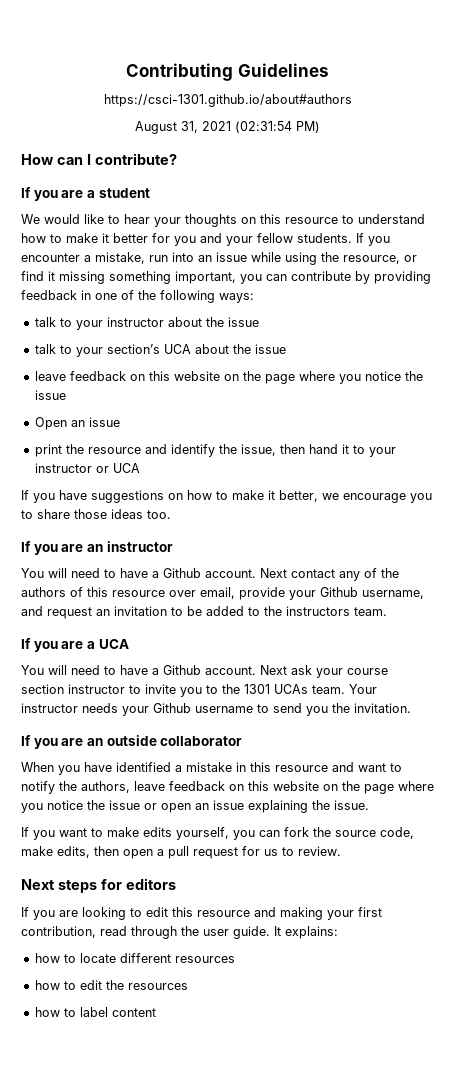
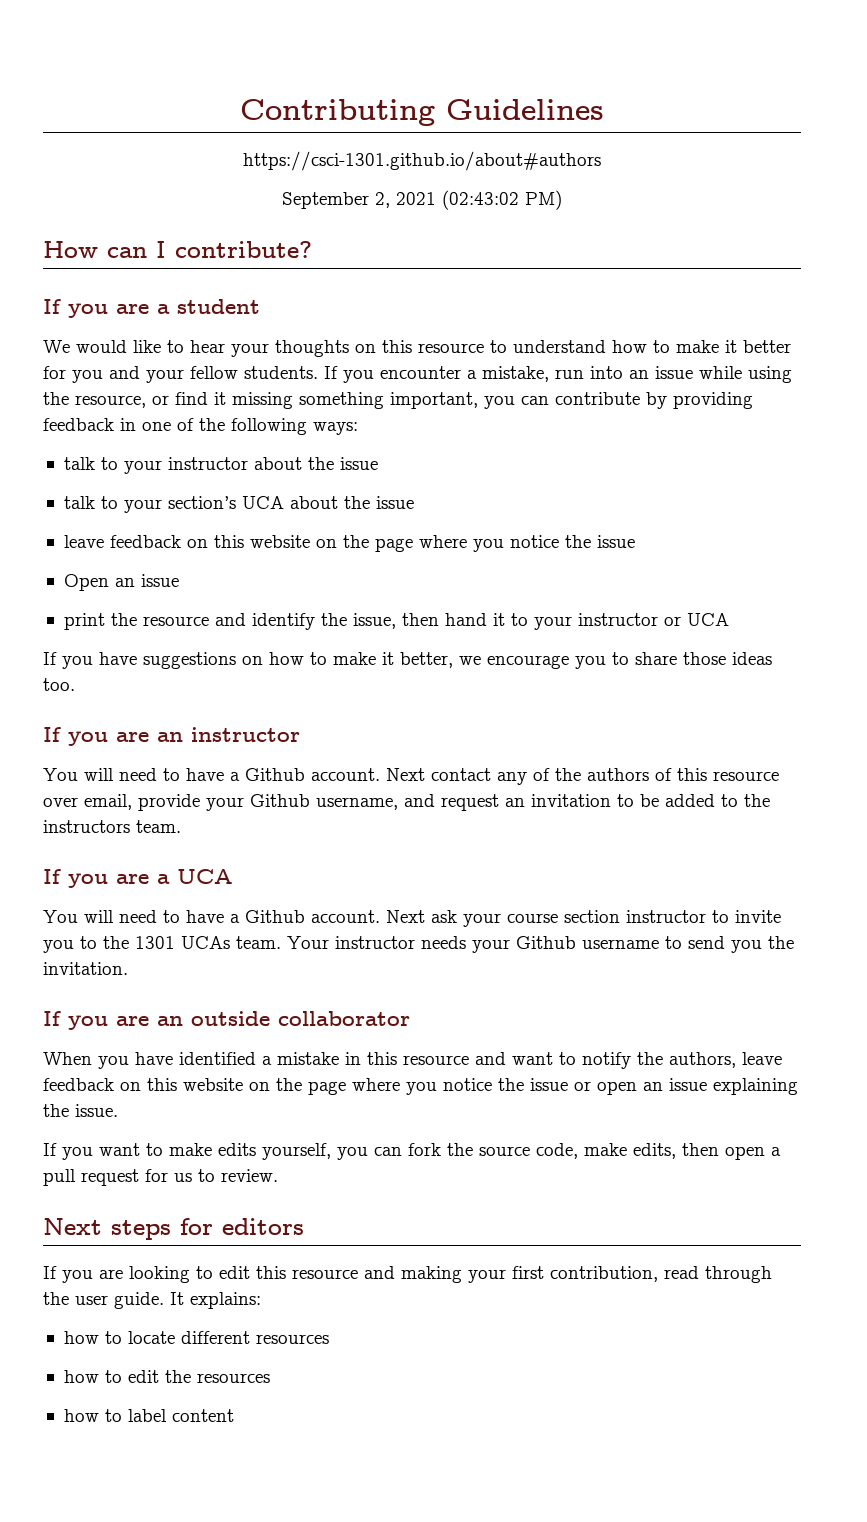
- August 31, 2021 (02:31:54 PM)
+ September 2, 2021 (02:43:02 PM)

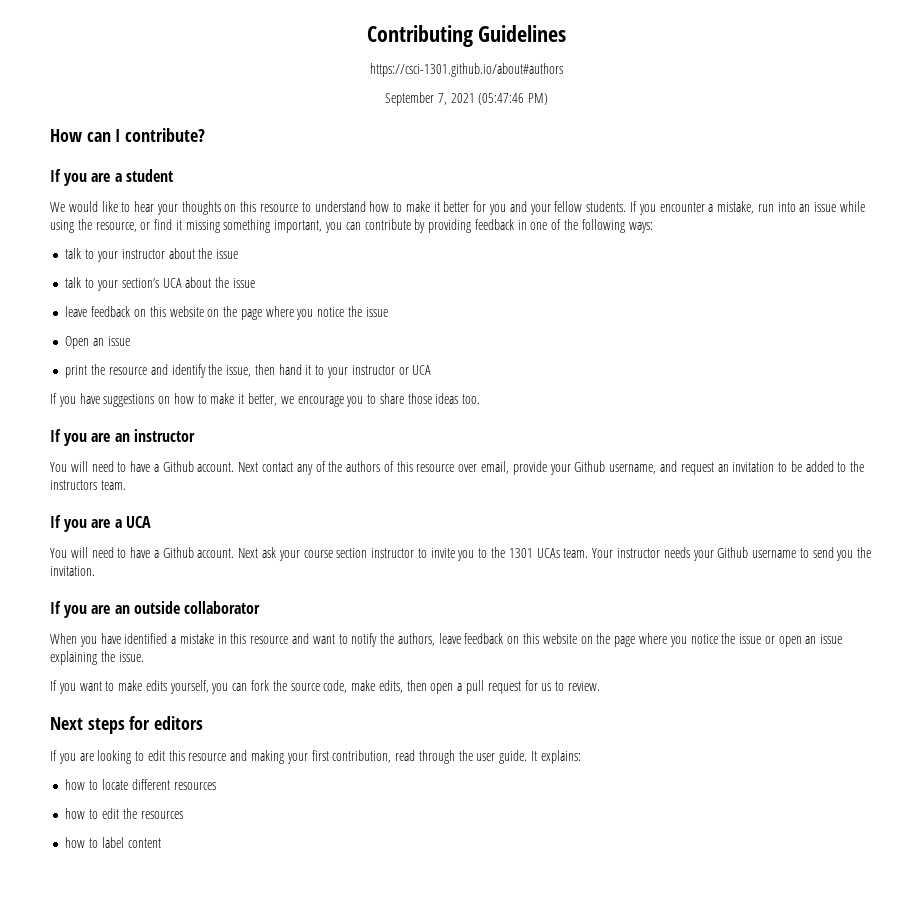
- September 2, 2021 (02:43:02 PM)
+ September 7, 2021 (05:47:46 PM)

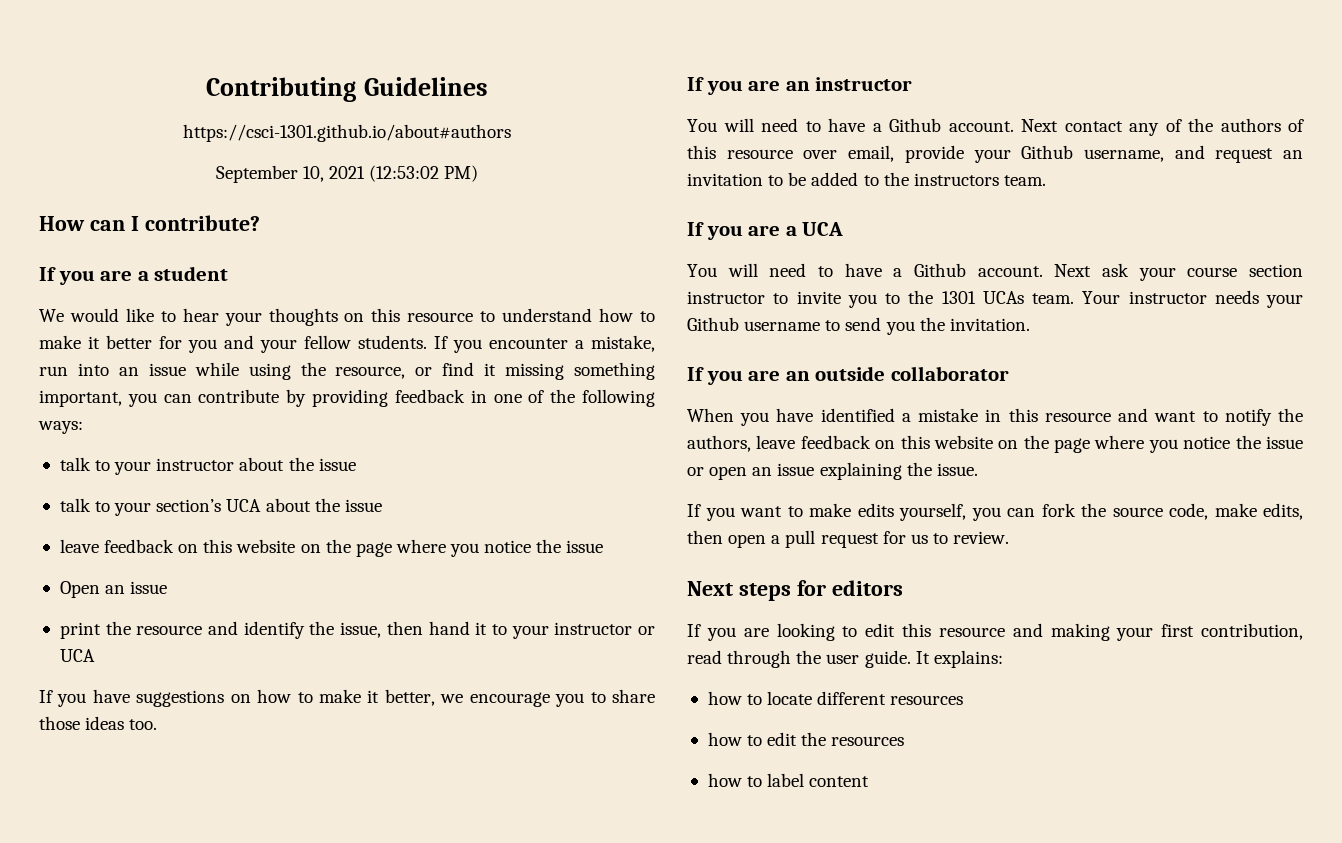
- September 7, 2021 (05:47:46 PM)
+ September 10, 2021 (12:53:02 PM)

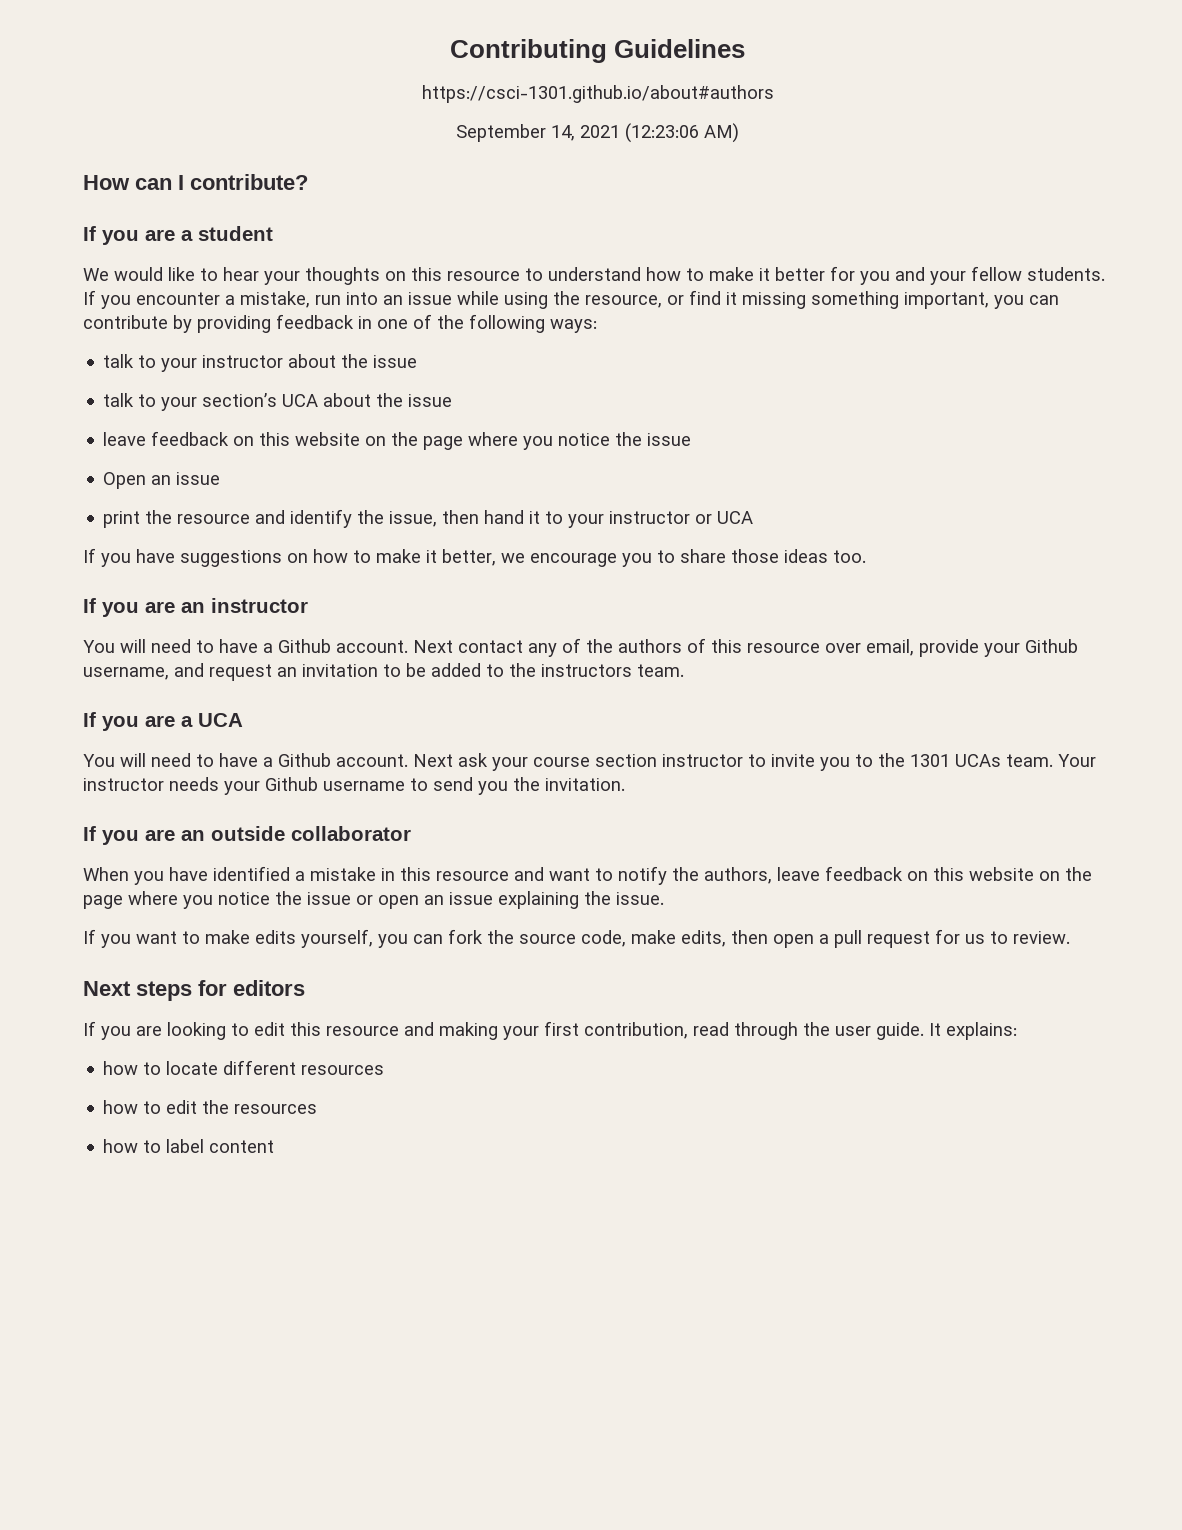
- September 10, 2021 (12:53:02 PM)
+ September 14, 2021 (12:23:06 AM)

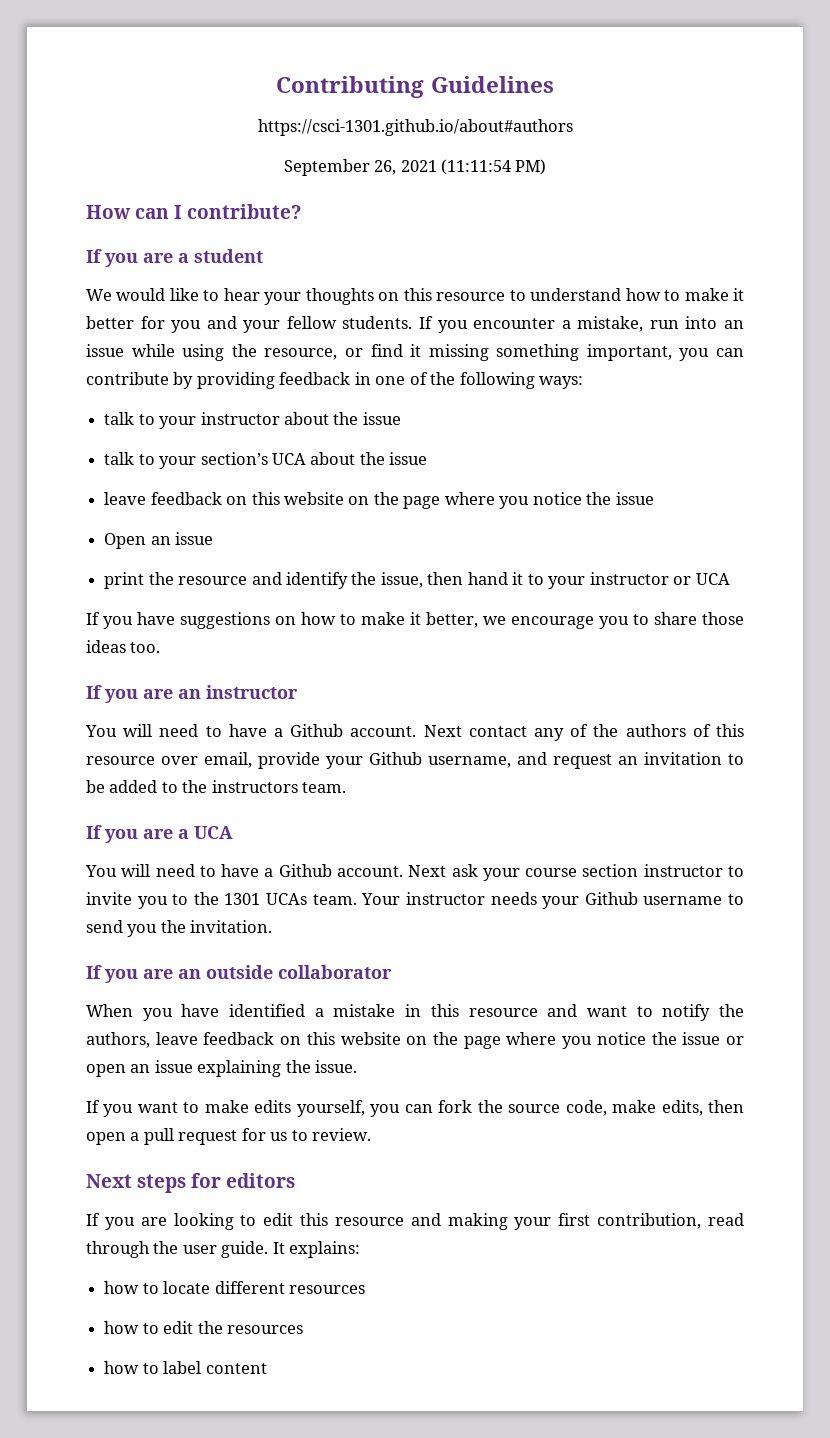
- September 14, 2021 (12:23:06 AM)
+ September 26, 2021 (11:11:54 PM)

